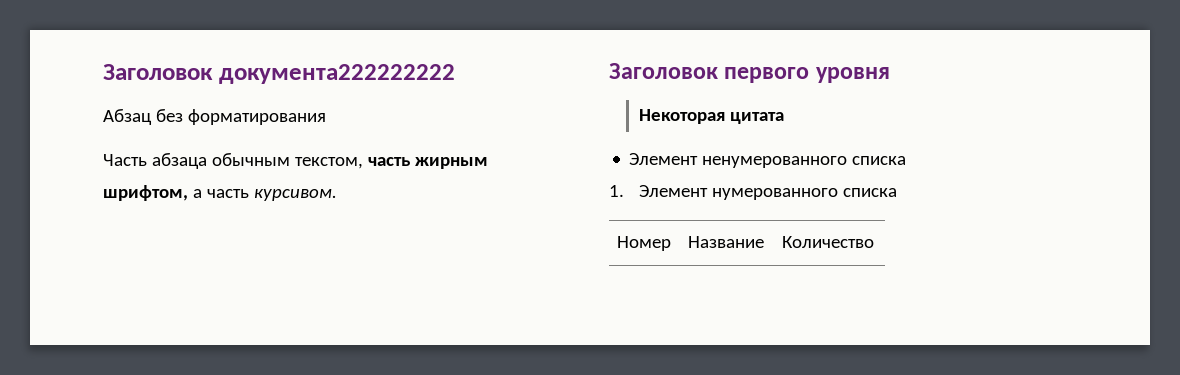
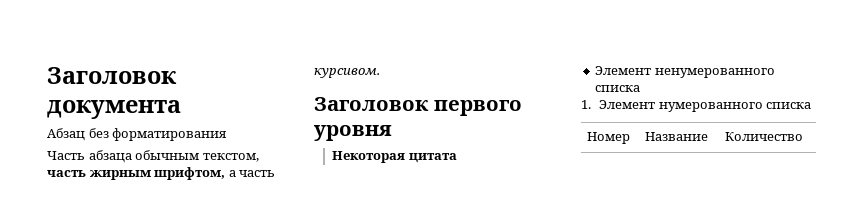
- Заголовок документа222222222
+ Заголовок документа

